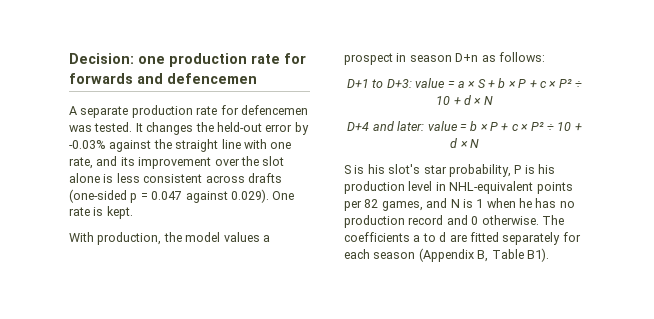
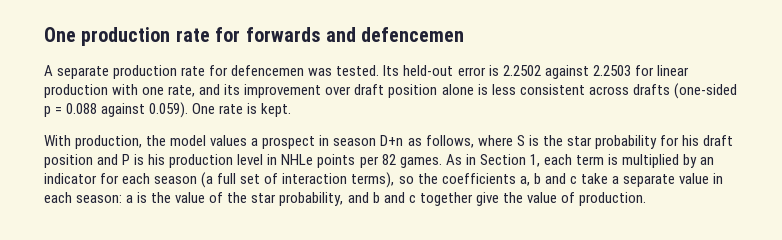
- Decision: one production rate for forwards and defencemen
+ One production rate for forwards and defencemen
- It changes the held-out error by -0.03% against the straight line with one rate, and its improvement over the slot alone is less consistent across drafts (one-sided p = 0.047 against 0.029). One rate is kept.
+ Its held-out error is 2.2502 against 2.2503 for linear production with one rate, and its improvement over draft position alone is less consistent across drafts (one-sided p = 0.088 against 0.059). One rate is kept.
- With production, the model values a prospect in season D+n as follows:
- D+1 to D+3: value = a × S + b × P + c × P² ÷ 10 + d × N
- D+4 and later: value = b × P + c × P² ÷ 10 + d × N
- S is his slot's star probability, P is his production level in NHL-equivalent points per 82 games, and N is 1 when he has no production record and 0 otherwise. The coefficients a to d are fitted separately for each season (Appendix B, Table B1).
+ With production, the model values a prospect in season D+n as follows, where S is the star probability for his draft position and P is his production level in NHLe points per 82 games. As in Section 1, each term is multiplied by an indicator for each season (a full set of interaction terms), so the coefficients a, b and c take a separate value in each season: a is the value of the star probability, and b and c together give the value of production.

